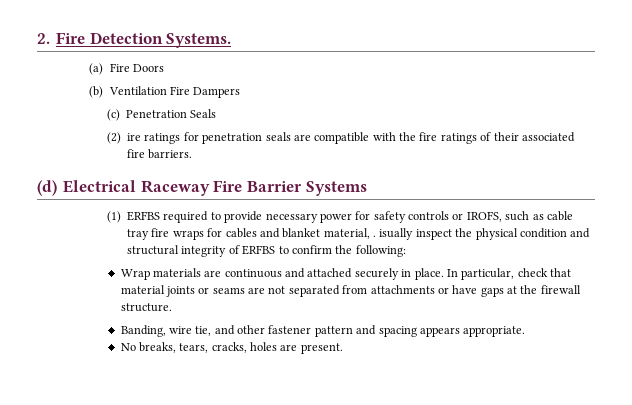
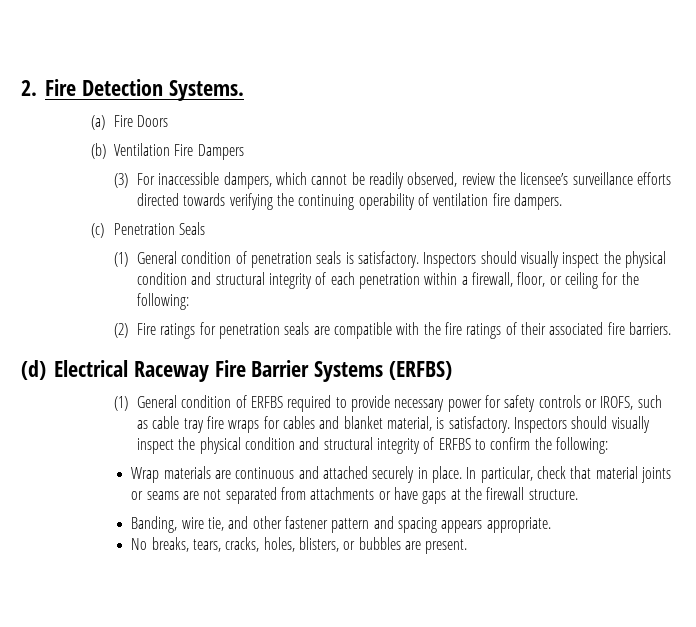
+ (3) For inaccessible dampers, which cannot be readily observed, review the licensee’s surveillance efforts directed towards verifying the continuing operability of ventilation fire dampers.
  (c) Penetration Seals
- (2) ire ratings for penetration seals are compatible with the fire ratings of their associated fire barriers.
+ (1) General condition of penetration seals is satisfactory. Inspectors should visually inspect the physical condition and structural integrity of each penetration within a firewall, floor, or ceiling for the following:
+ (2) Fire ratings for penetration seals are compatible with the fire ratings of their associated fire barriers.
- (d) Electrical Raceway Fire Barrier Systems
- (1) ERFBS required to provide necessary power for safety controls or IROFS, such as cable tray fire wraps for cables and blanket material, . isually inspect the physical condition and structural integrity of ERFBS to confirm the following:
+ (d) Electrical Raceway Fire Barrier Systems (ERFBS)
+ (1) General condition of ERFBS required to provide necessary power for safety controls or IROFS, such as cable tray fire wraps for cables and blanket material, is satisfactory. Inspectors should visually inspect the physical condition and structural integrity of ERFBS to confirm the following:
- No breaks, tears, cracks, holes are present.
+ No breaks, tears, cracks, holes, blisters, or bubbles are present.

